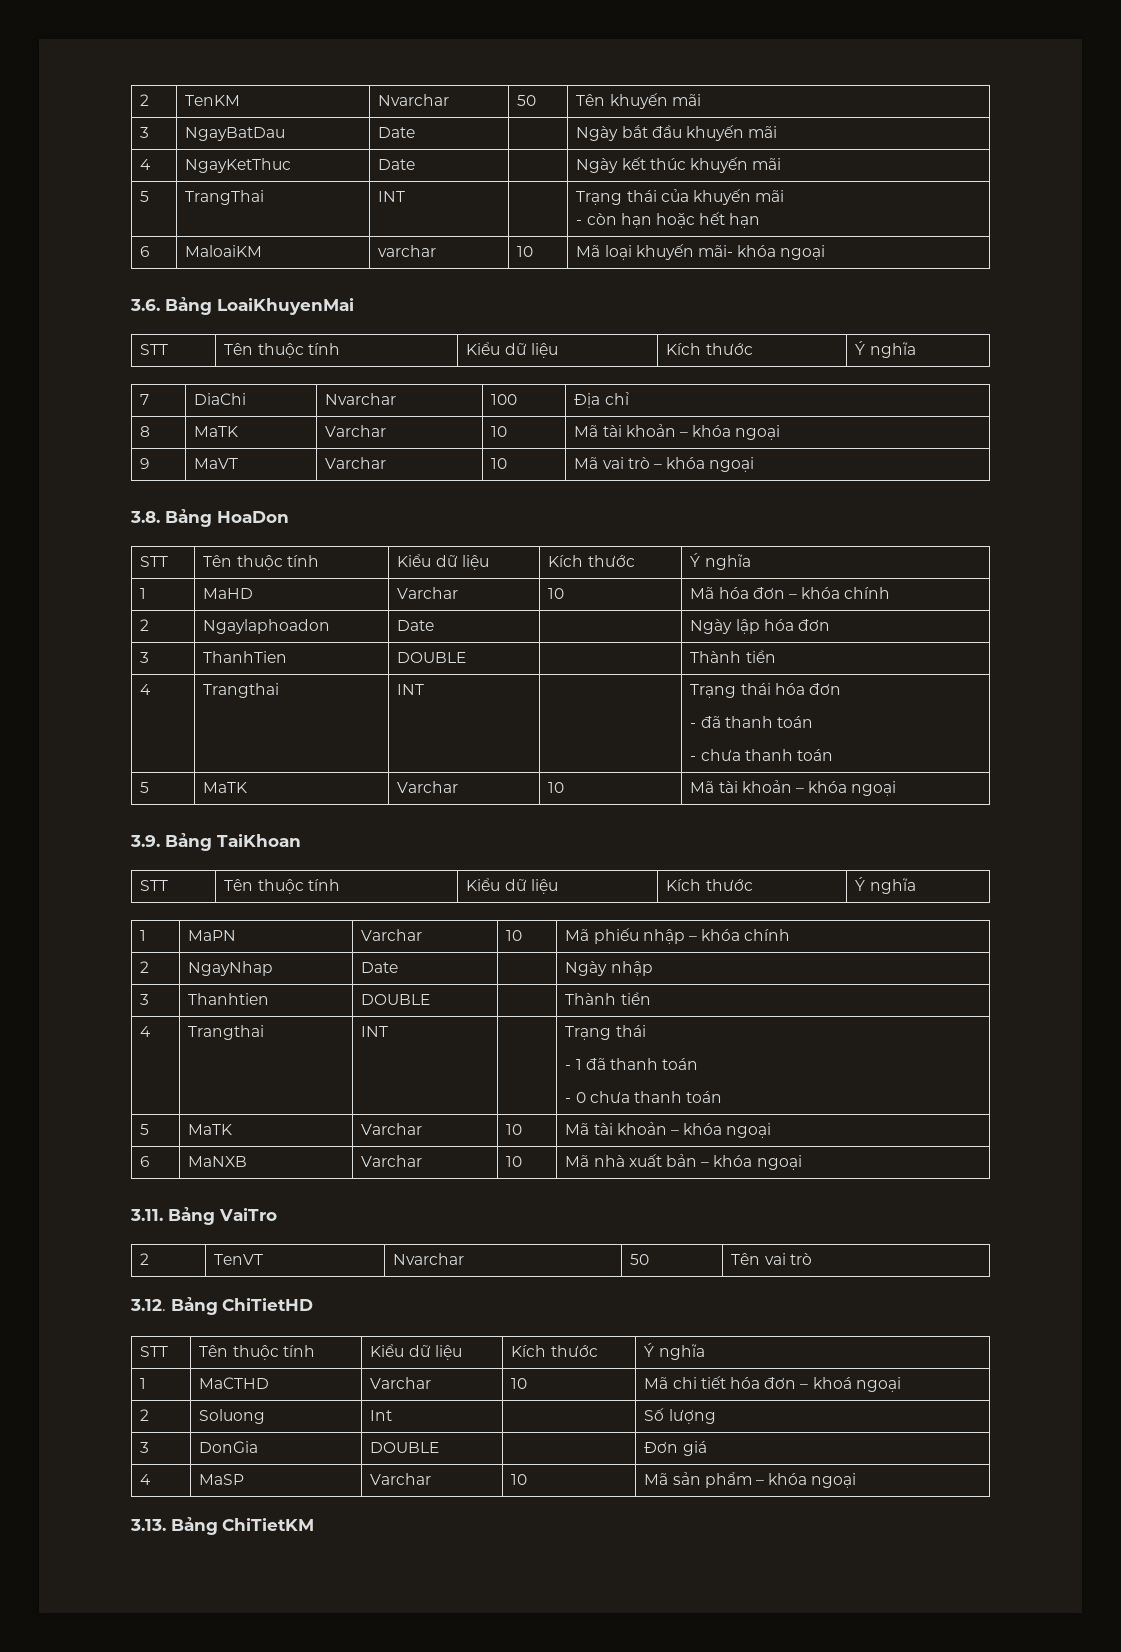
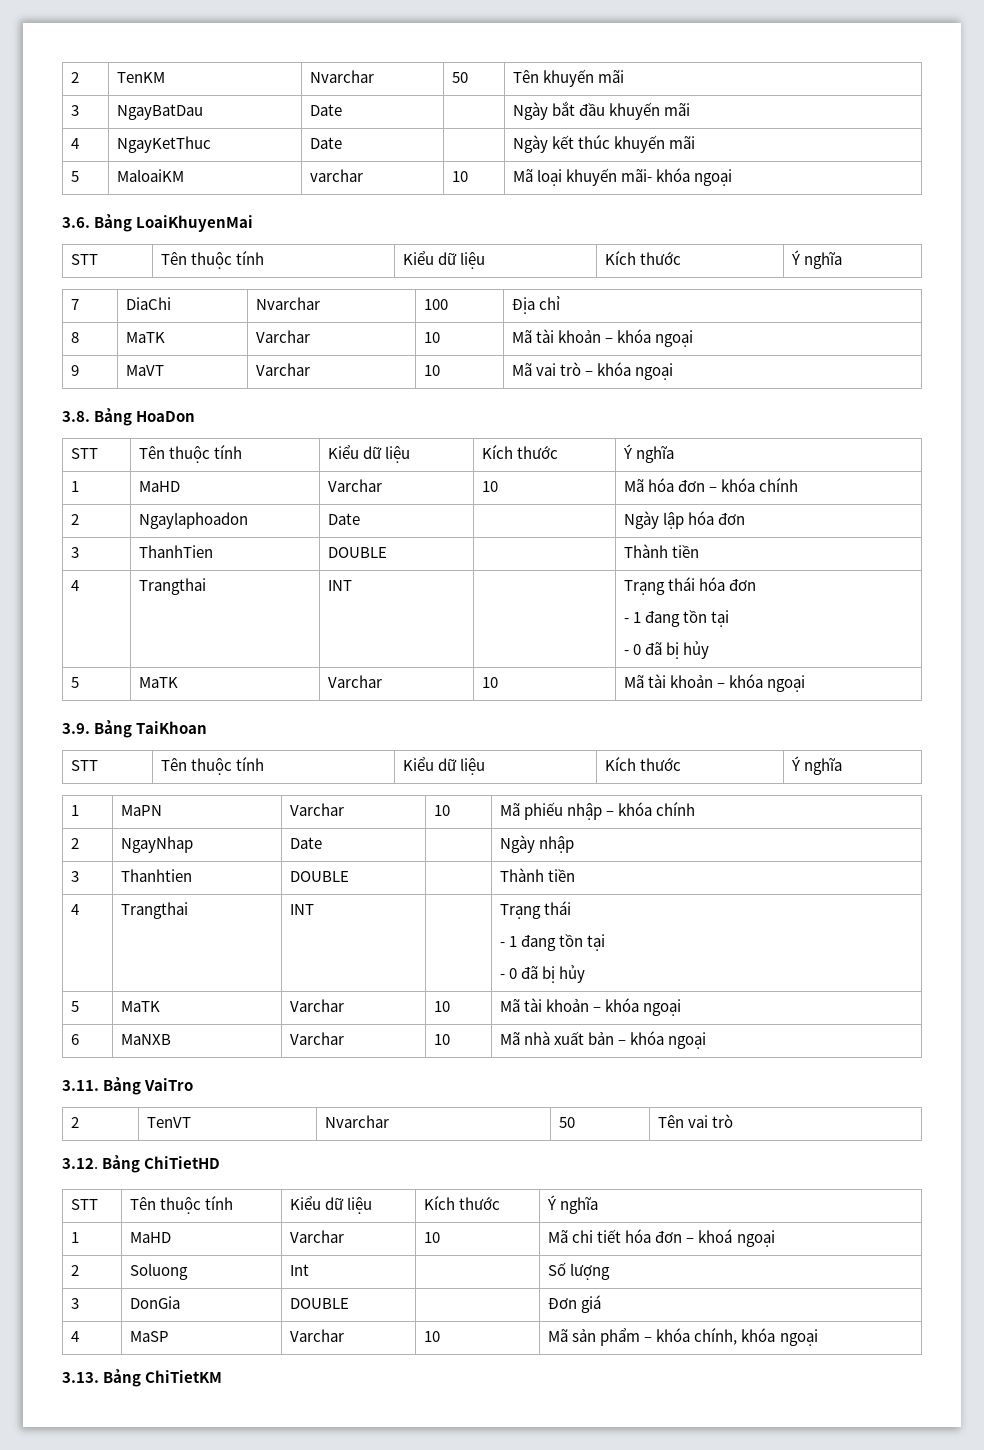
- 5 | TrangThai | INT | | Trạng thái của khuyến mãi
- - còn hạn hoặc hết hạn
- 6 | MaloaiKM | varchar | 10 | Mã loại khuyến mãi- khóa ngoại
+ 5 | MaloaiKM | varchar | 10 | Mã loại khuyến mãi- khóa ngoại
  4 | Trangthai | INT | | Trạng thái hóa đơn
- - đã thanh toán
- - chưa thanh toán
+ - 1 đang tồn tại
+ - 0 đã bị hủy
  3 | Thanhtien | DOUBLE | | Thành tiền
  4 | Trangthai | INT | | Trạng thái
- - 1 đã thanh toán
- - 0 chưa thanh toán
+ - 1 đang tồn tại
+ - 0 đã bị hủy
- 1 | MaCTHD | Varchar | 10 | Mã chi tiết hóa đơn – khoá ngoại
+ 1 | MaHD | Varchar | 10 | Mã chi tiết hóa đơn – khoá ngoại
- 4 | MaSP | Varchar | 10 | Mã sản phẩm – khóa ngoại
+ 4 | MaSP | Varchar | 10 | Mã sản phẩm – khóa chính, khóa ngoại

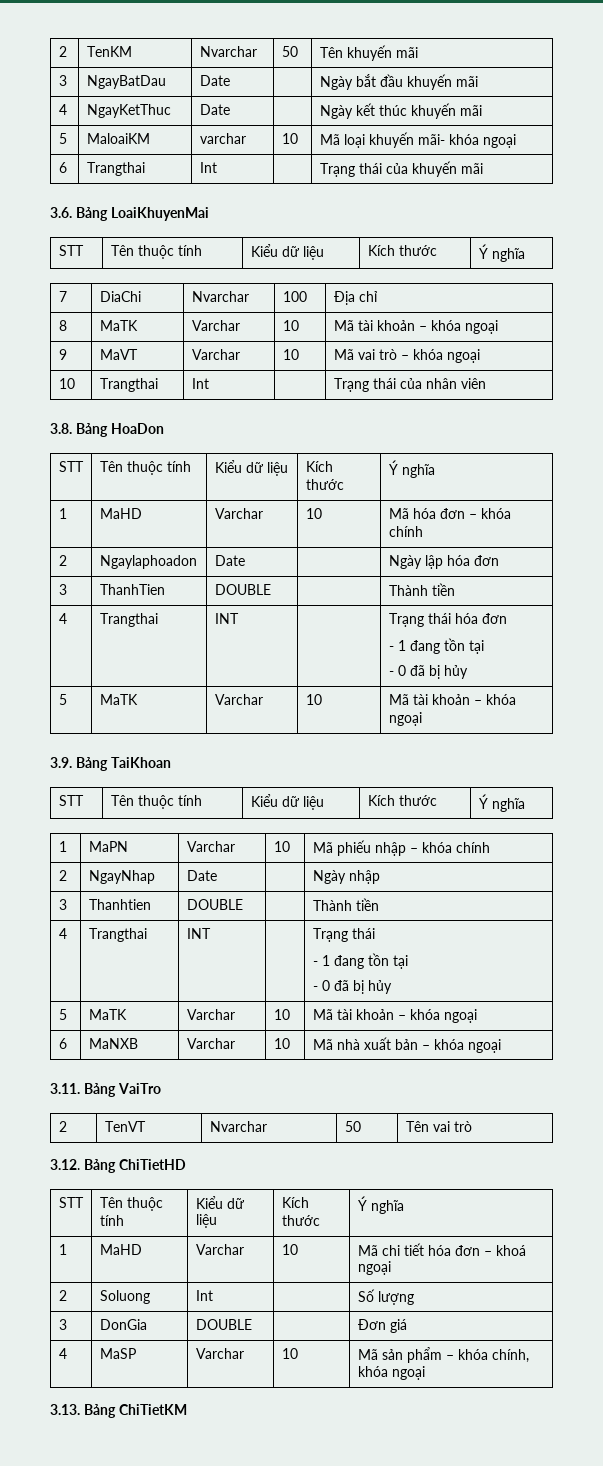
+ 6 | Trangthai | Int | | Trạng thái của khuyến mãi
+ 10 | Trangthai | Int | | Trạng thái của nhân viên

